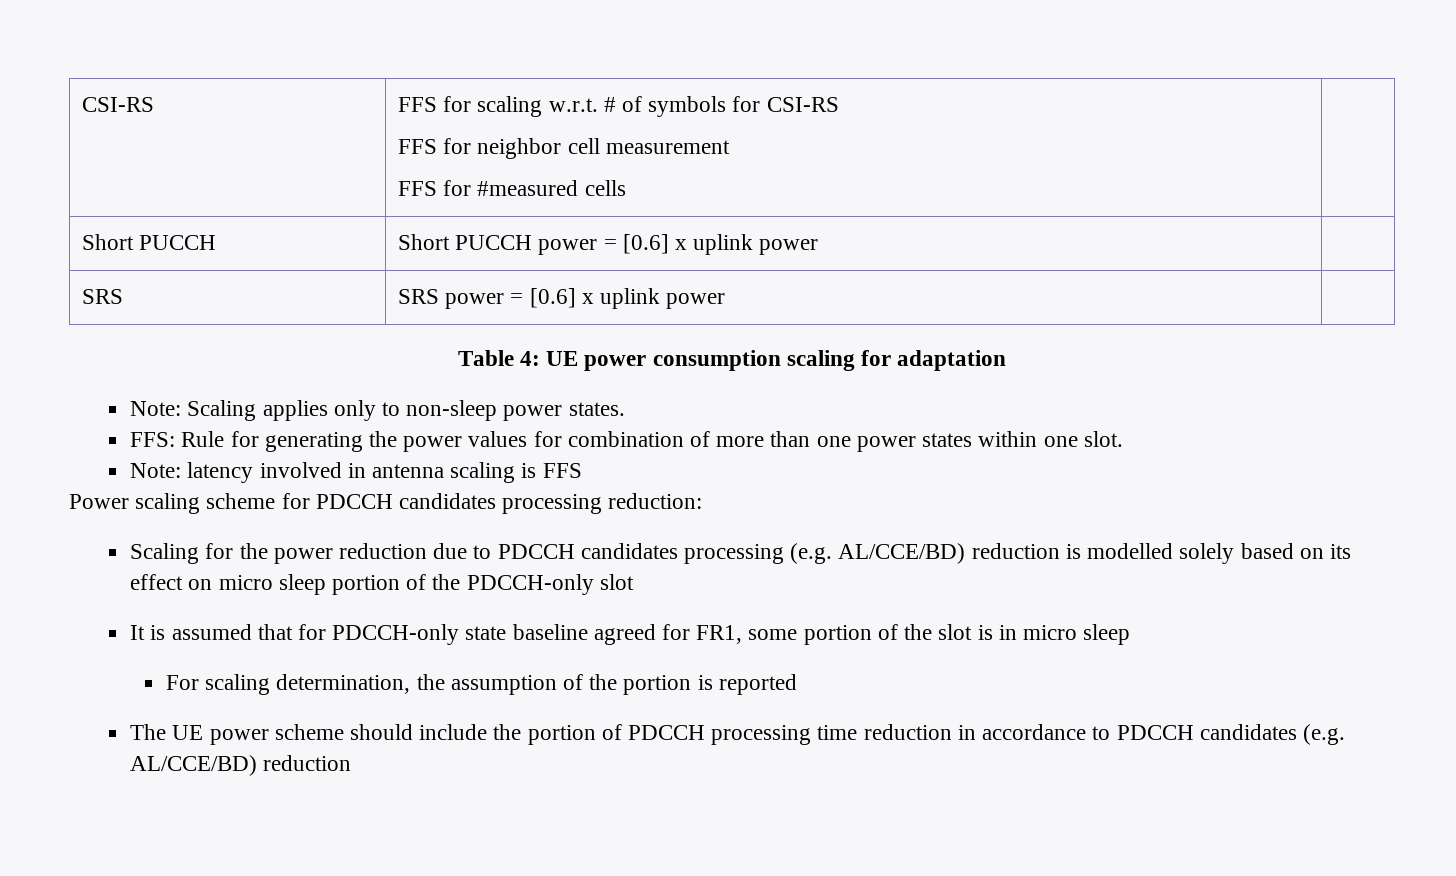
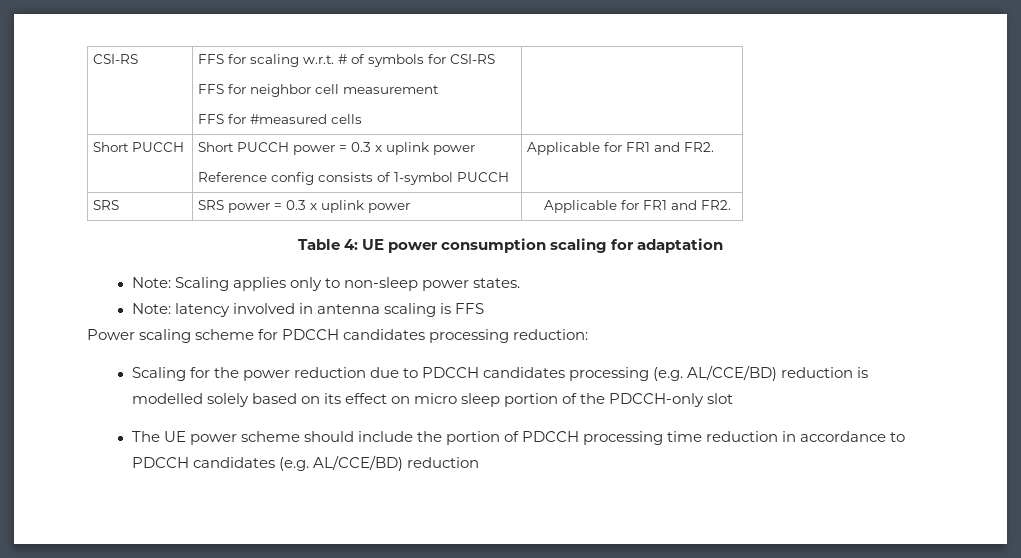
- Short PUCCH | Short PUCCH power = [0.6] x uplink power |
+ Short PUCCH | Short PUCCH power = 0.3 x uplink power
+ Reference config consists of 1-symbol PUCCH | Applicable for FR1 and FR2.
- SRS | SRS power = [0.6] x uplink power |
+ SRS | SRS power = 0.3 x uplink power | Applicable for FR1 and FR2.
- FFS: Rule for generating the power values for combination of more than one power states within one slot.
- It is assumed that for PDCCH-only state baseline agreed for FR1, some portion of the slot is in micro sleep
- For scaling determination, the assumption of the portion is reported

